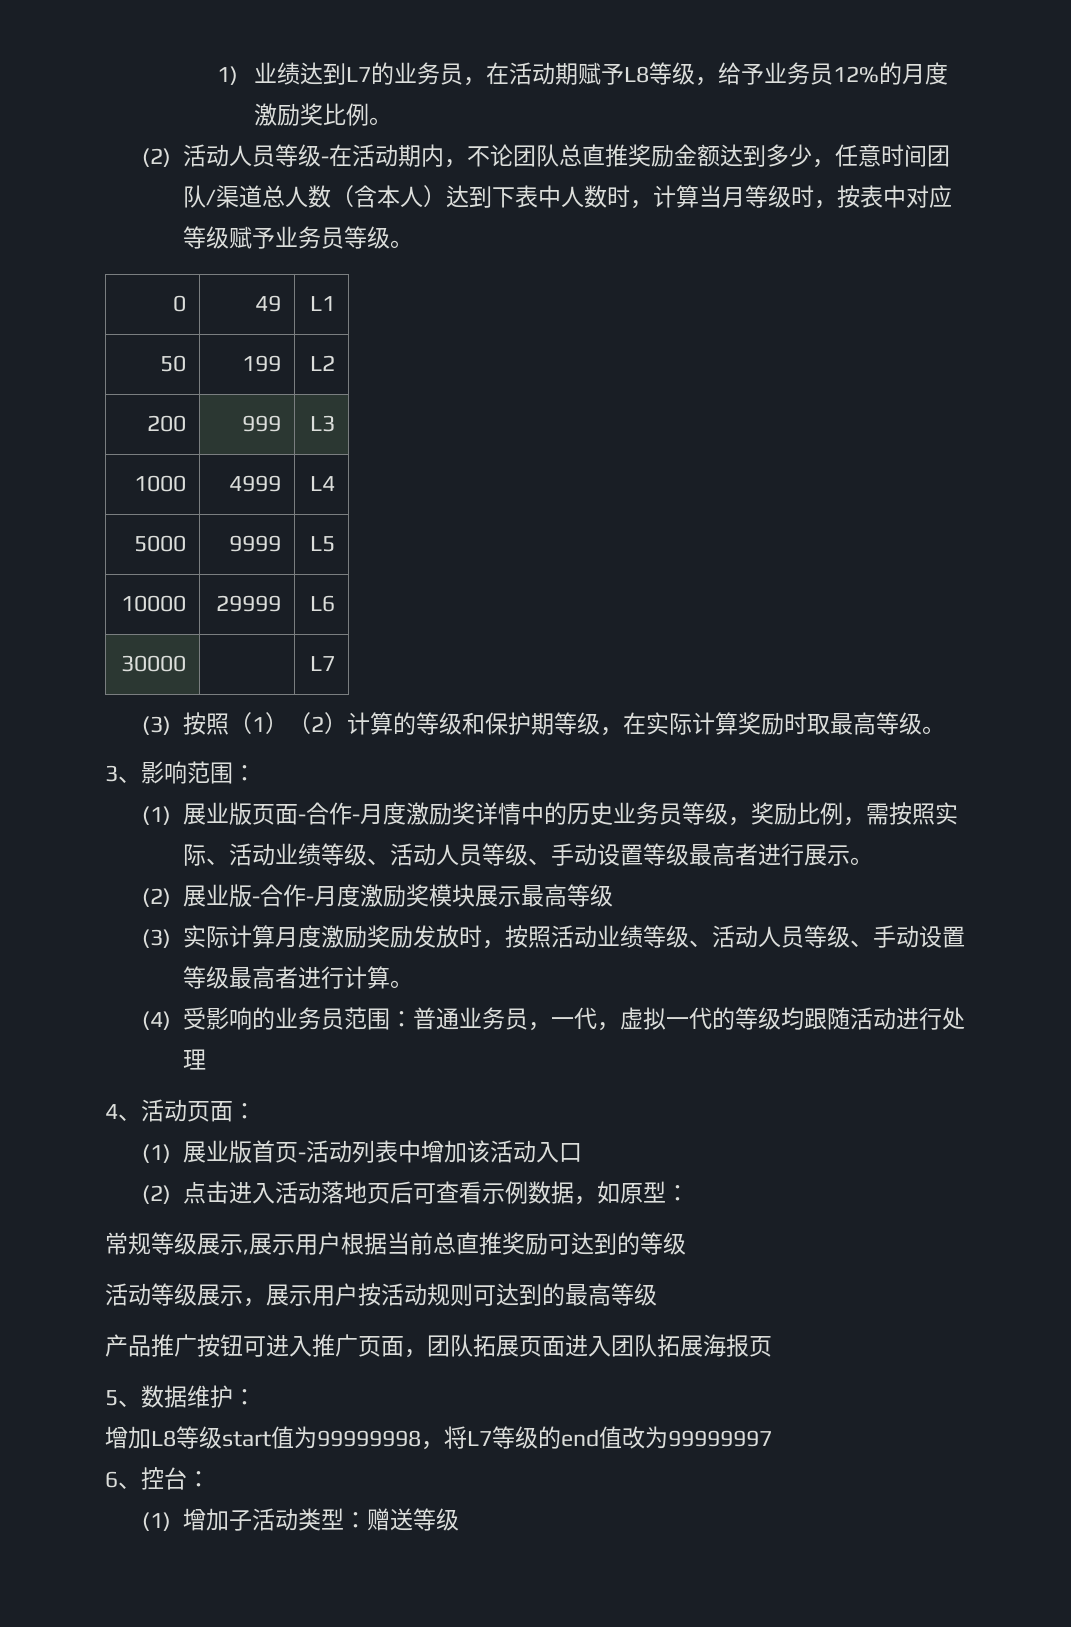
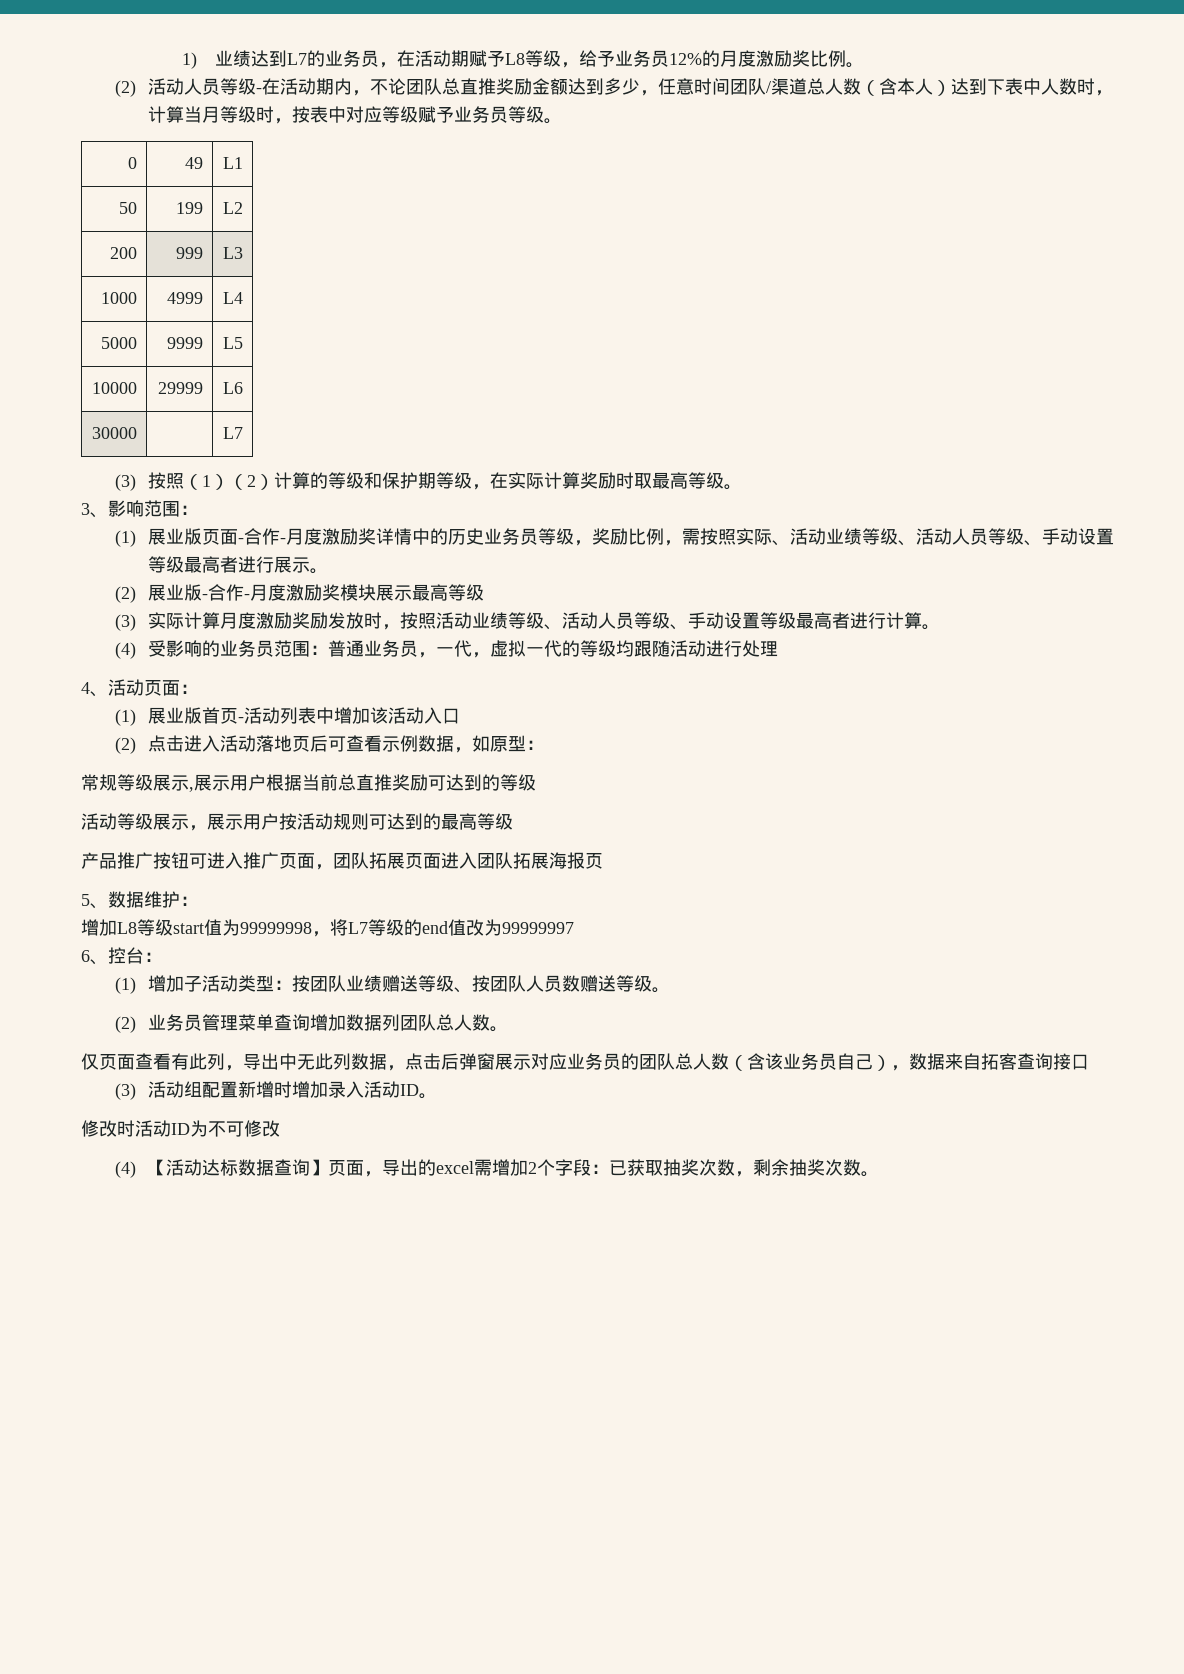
- (1)增加子活动类型：赠送等级
+ (1)增加子活动类型：按团队业绩赠送等级、按团队人员数赠送等级。
+ (2)业务员管理菜单查询增加数据列团队总人数。
+ 仅页面查看有此列，导出中无此列数据，点击后弹窗展示对应业务员的团队总人数（含该业务员自己），数据来自拓客查询接口
+ (3)活动组配置新增时增加录入活动ID。
+ 修改时活动ID为不可修改
+ (4)【活动达标数据查询】页面，导出的excel需增加2个字段：已获取抽奖次数，剩余抽奖次数。

